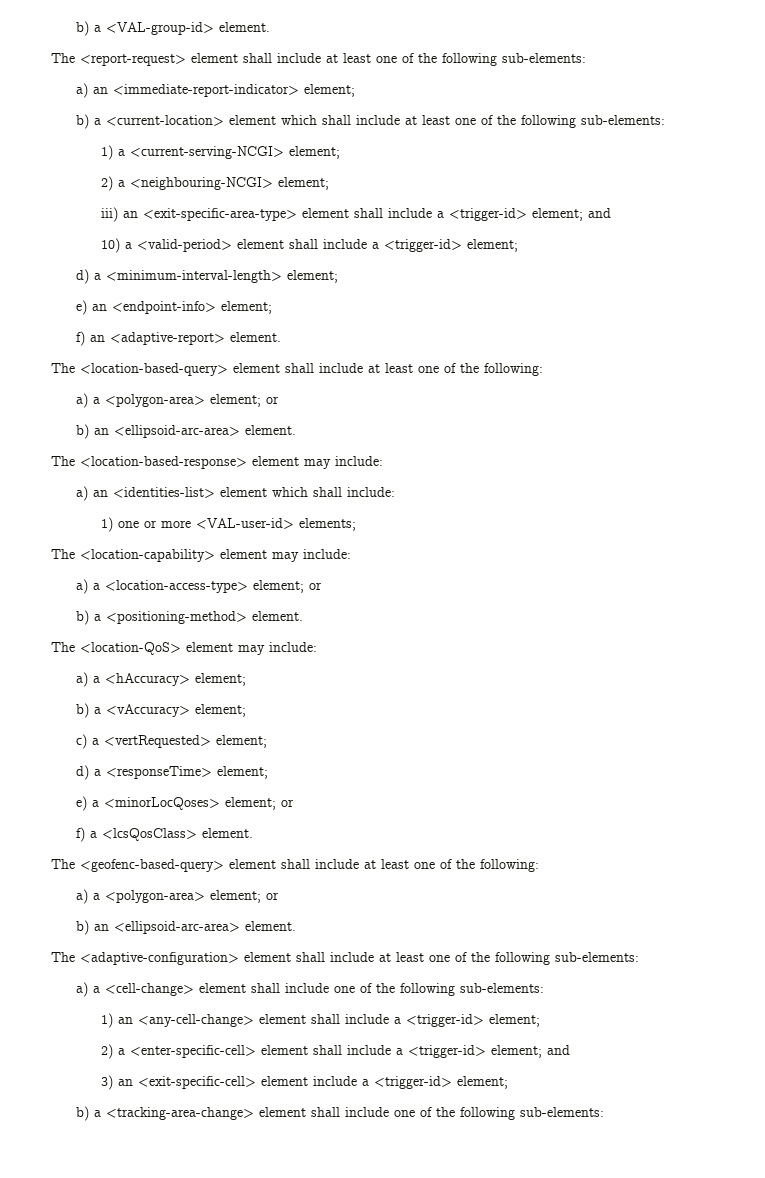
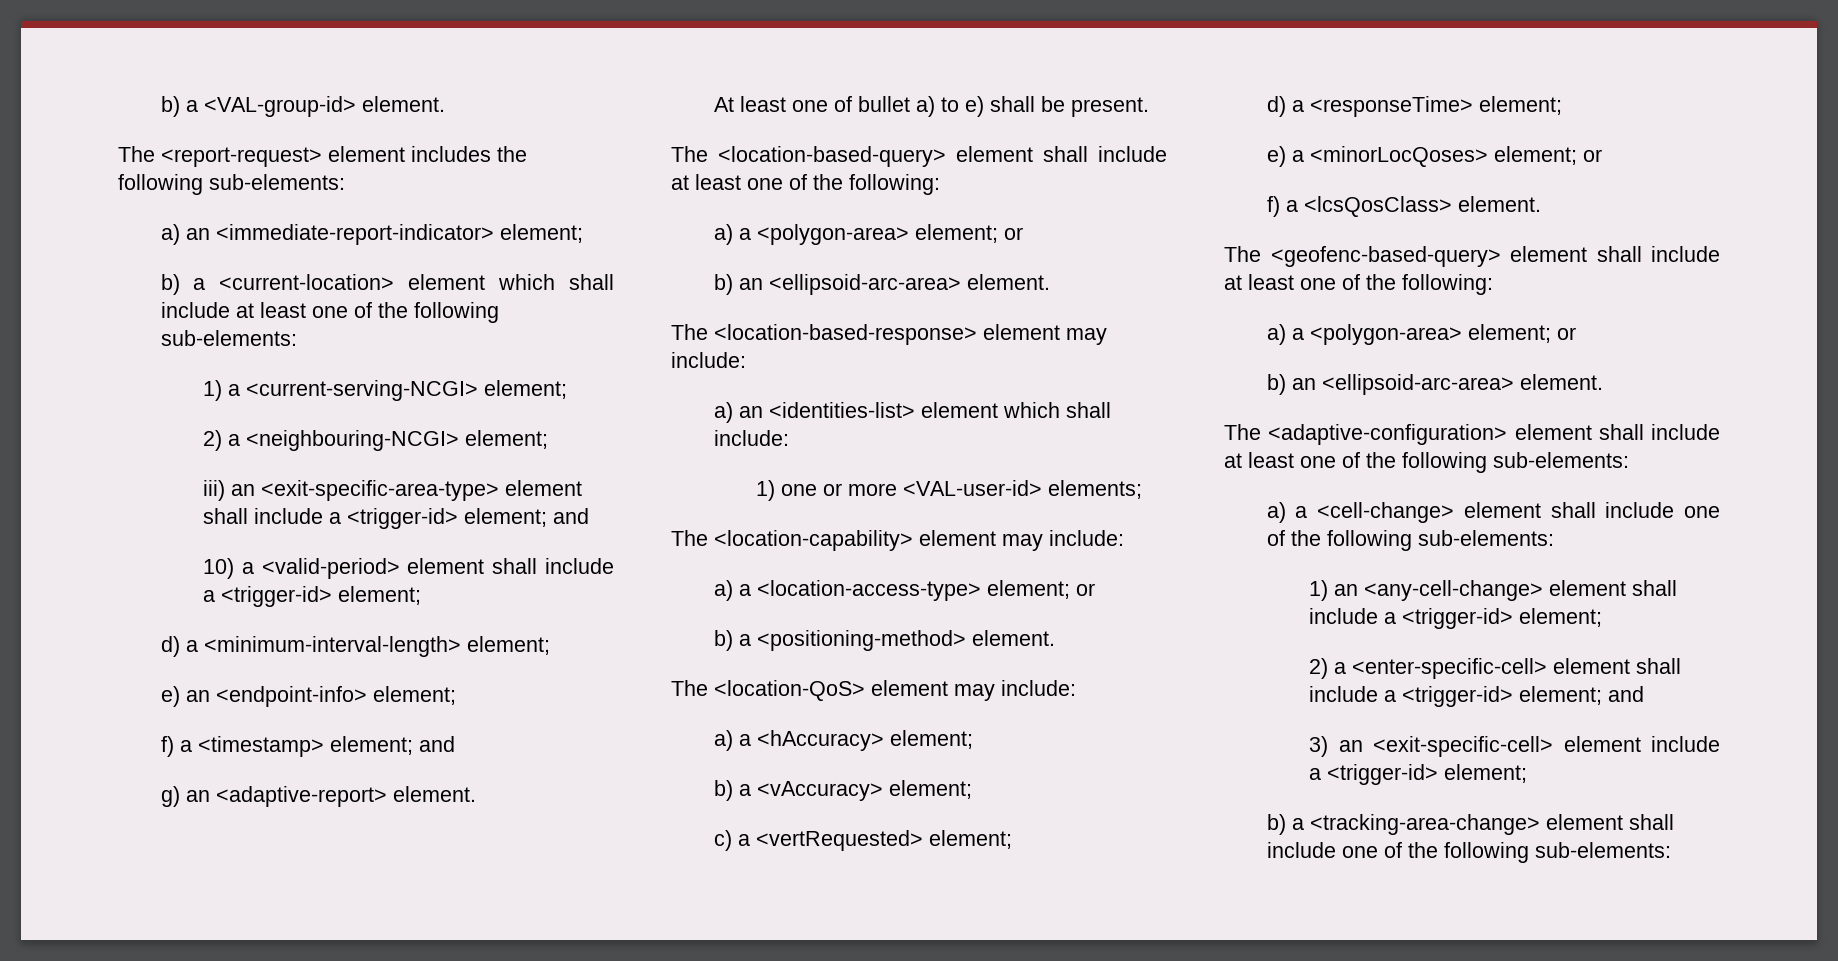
- The <report-request> element shall include at least one of the following sub-elements:
+ The <report-request> element includes the following sub-elements:
- f) an <adaptive-report> element.
+ f) a <timestamp> element; and
+ g) an <adaptive-report> element.
+ At least one of bullet a) to e) shall be present.

